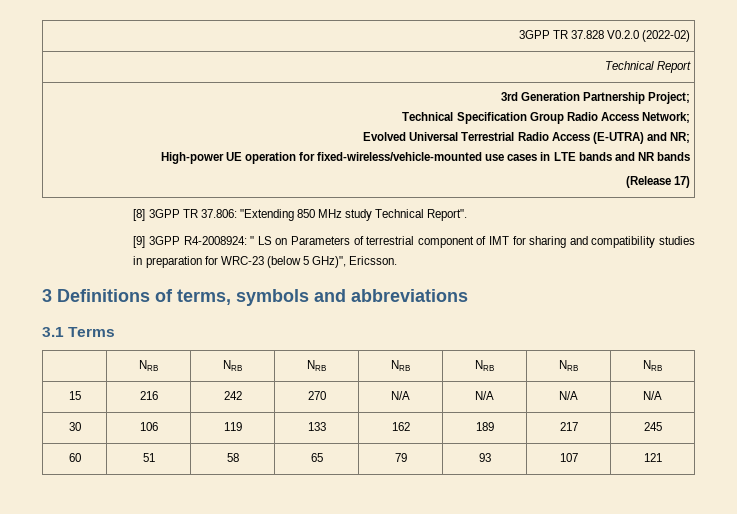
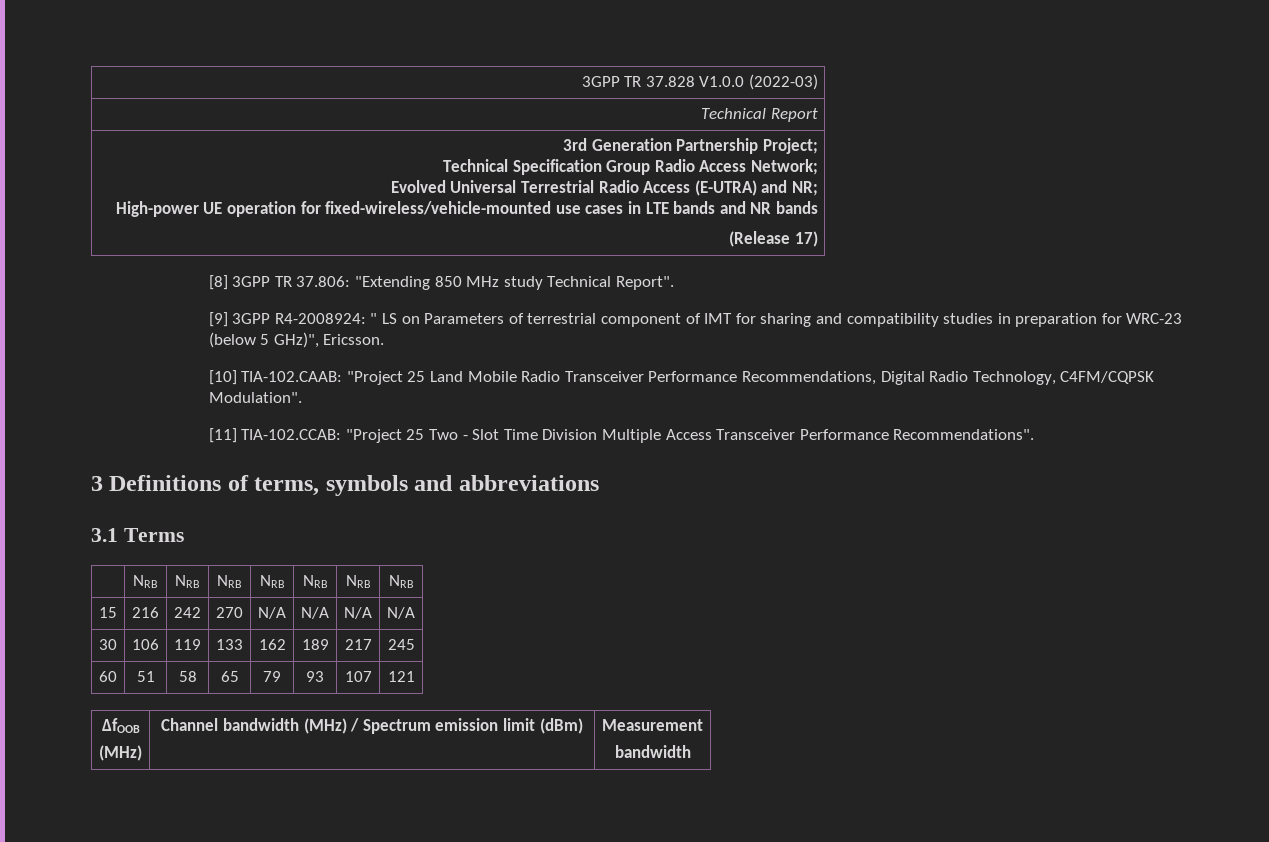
- 3GPP TR 37.828 V0.2.0 (2022-02)
+ 3GPP TR 37.828 V1.0.0 (2022-03)
+ [10] TIA-102.CAAB: "Project 25 Land Mobile Radio Transceiver Performance Recommendations, Digital Radio Technology, C4FM/CQPSK Modulation".
+ [11] TIA-102.CCAB: "Project 25 Two - Slot Time Division Multiple Access Transceiver Performance Recommendations".
+ ΔfOOB
+ (MHz) | Channel bandwidth (MHz) / Spectrum emission limit (dBm) | Measurement
+ bandwidth

